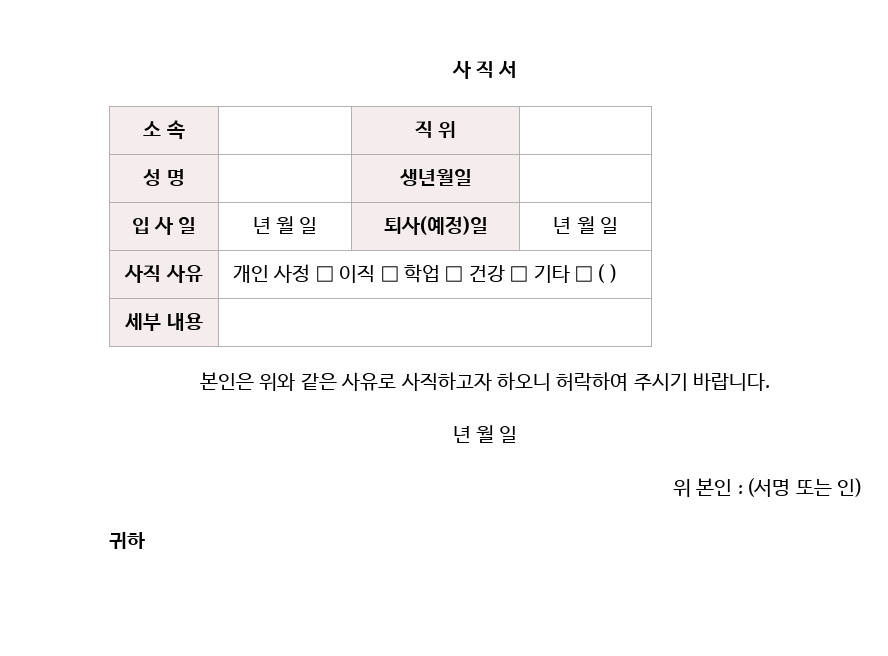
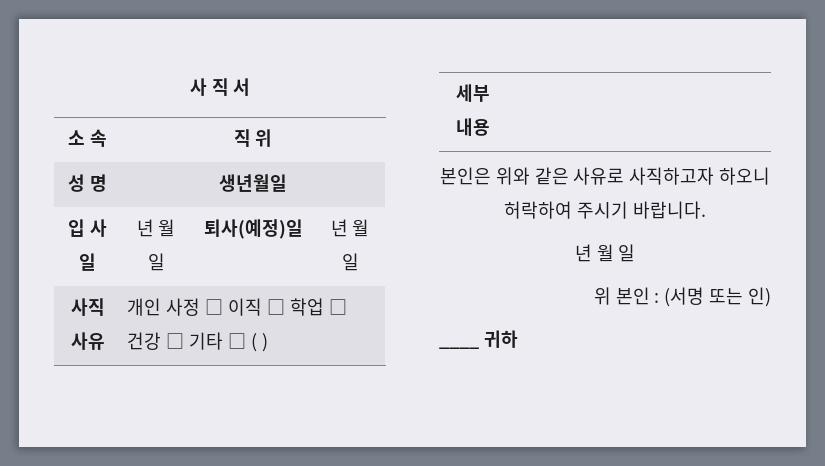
- 귀하
+ ____ 귀하

